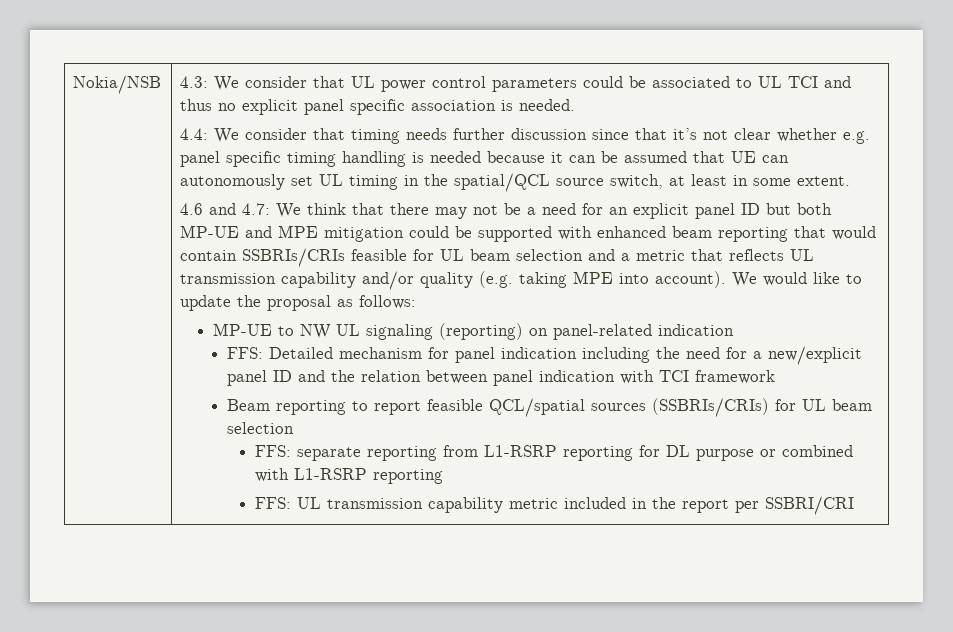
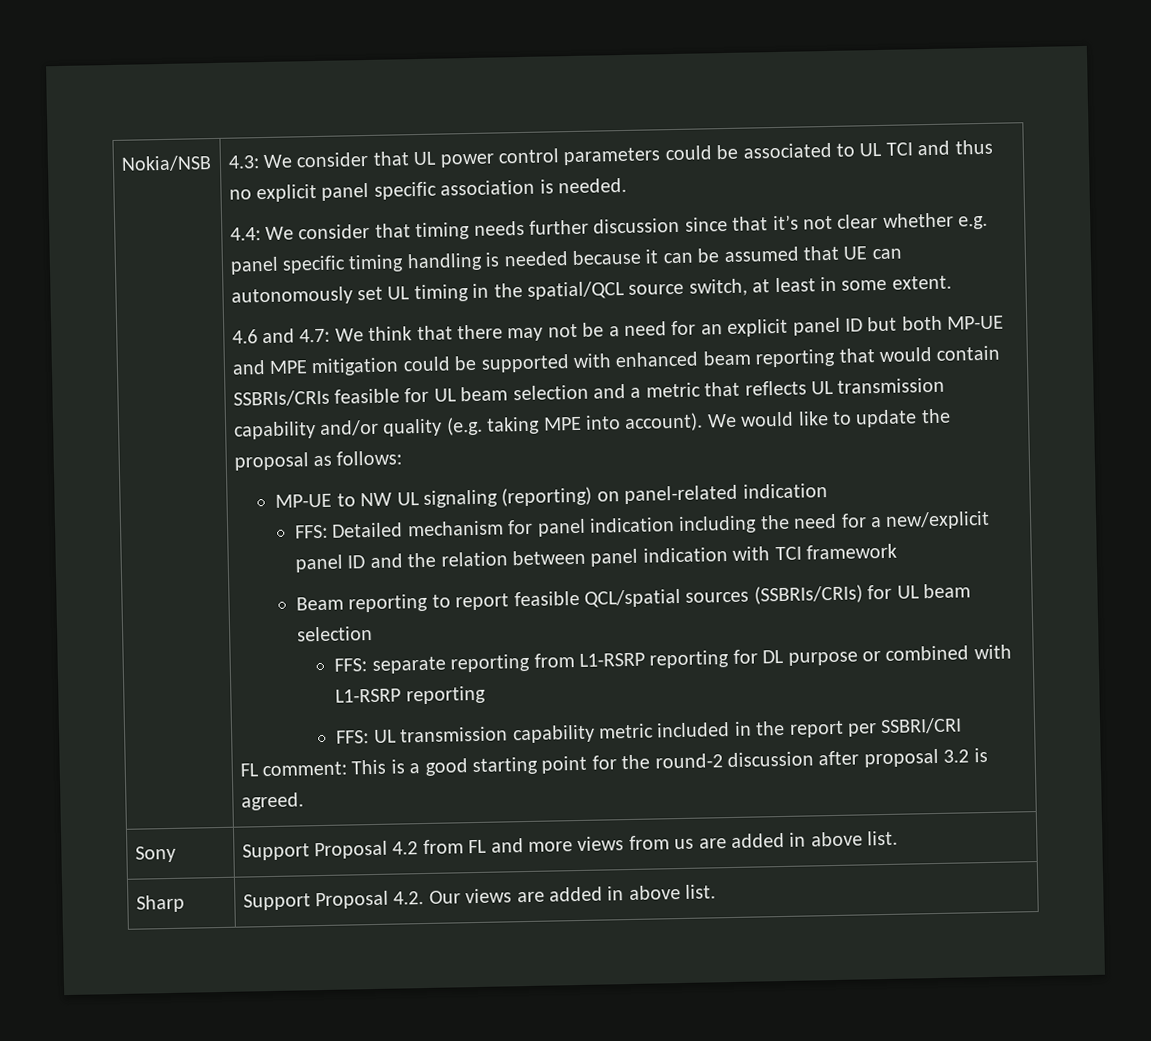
+ FL comment: This is a good starting point for the round-2 discussion after proposal 3.2 is agreed.
+ Sony | Support Proposal 4.2 from FL and more views from us are added in above list.
+ Sharp | Support Proposal 4.2. Our views are added in above list.

